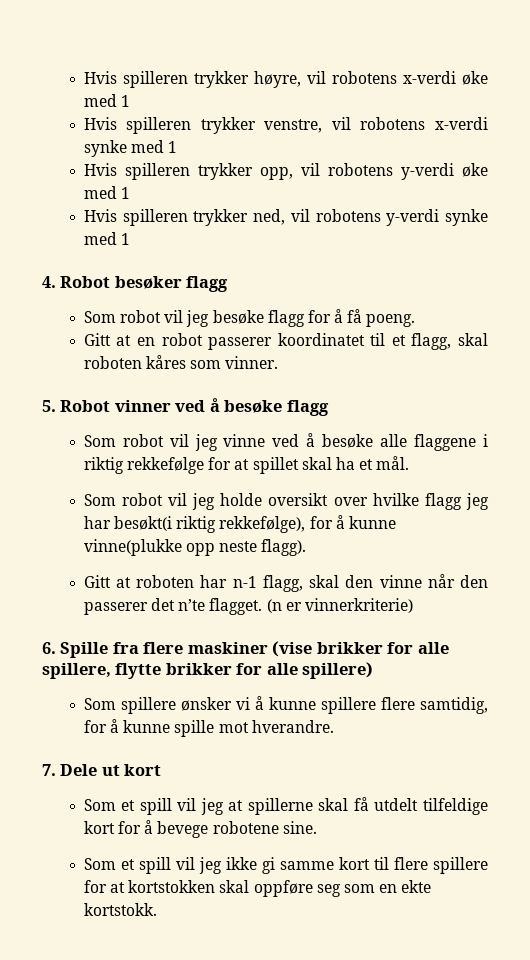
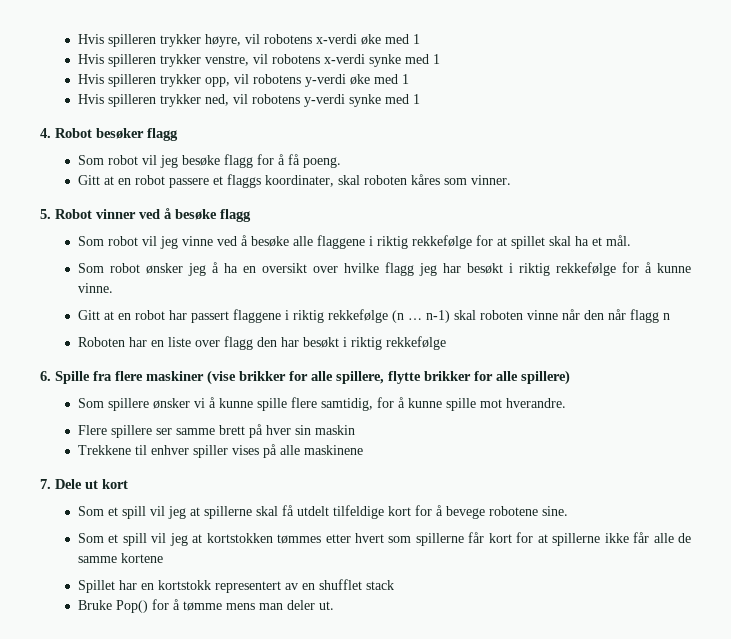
- Gitt at en robot passerer koordinatet til et flagg, skal roboten kåres som vinner.
+ Gitt at en robot passere et flaggs koordinater, skal roboten kåres som vinner.
- Som robot vil jeg holde oversikt over hvilke flagg jeg har besøkt(i riktig rekkefølge), for å kunne vinne(plukke opp neste flagg).
- Gitt at roboten har n-1 flagg, skal den vinne når den passerer det n’te flagget. (n er vinnerkriterie)
+ Som robot ønsker jeg å ha en oversikt over hvilke flagg jeg har besøkt i riktig rekkefølge for å kunne vinne.
+ Gitt at en robot har passert flaggene i riktig rekkefølge (n … n-1) skal roboten vinne når den når flagg n
+ Roboten har en liste over flagg den har besøkt i riktig rekkefølge
- Som spillere ønsker vi å kunne spillere flere samtidig, for å kunne spille mot hverandre.
+ Som spillere ønsker vi å kunne spille flere samtidig, for å kunne spille mot hverandre.
+ Flere spillere ser samme brett på hver sin maskin
+ Trekkene til enhver spiller vises på alle maskinene
- Som et spill vil jeg ikke gi samme kort til flere spillere for at kortstokken skal oppføre seg som en ekte kortstokk.
+ Som et spill vil jeg at kortstokken tømmes etter hvert som spillerne får kort for at spillerne ikke får alle de samme kortene
+ Spillet har en kortstokk representert av en shufflet stack
+ Bruke Pop() for å tømme mens man deler ut.

